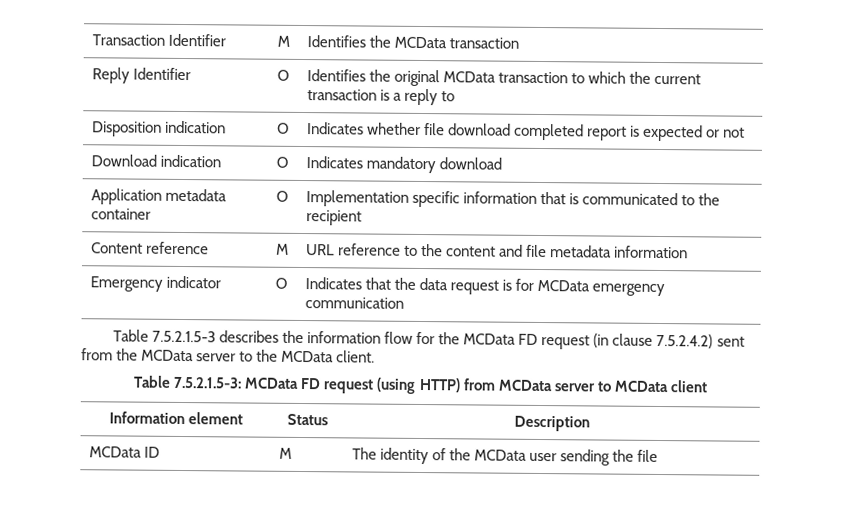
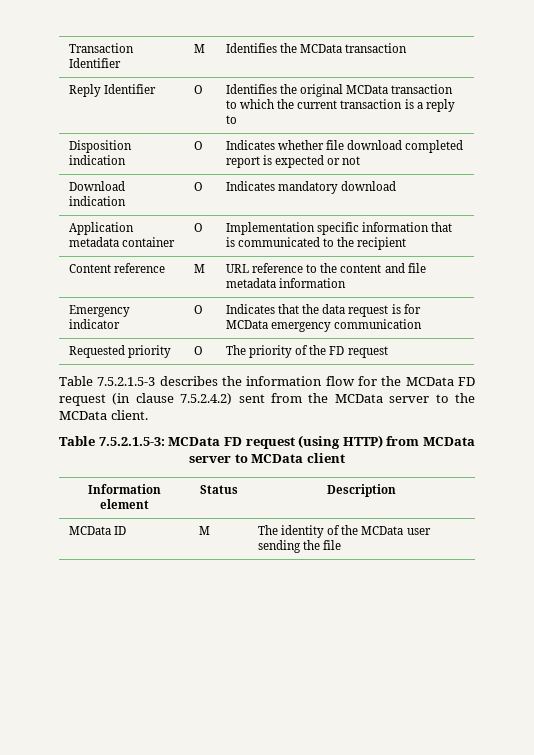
+ Requested priority | O | The priority of the FD request

